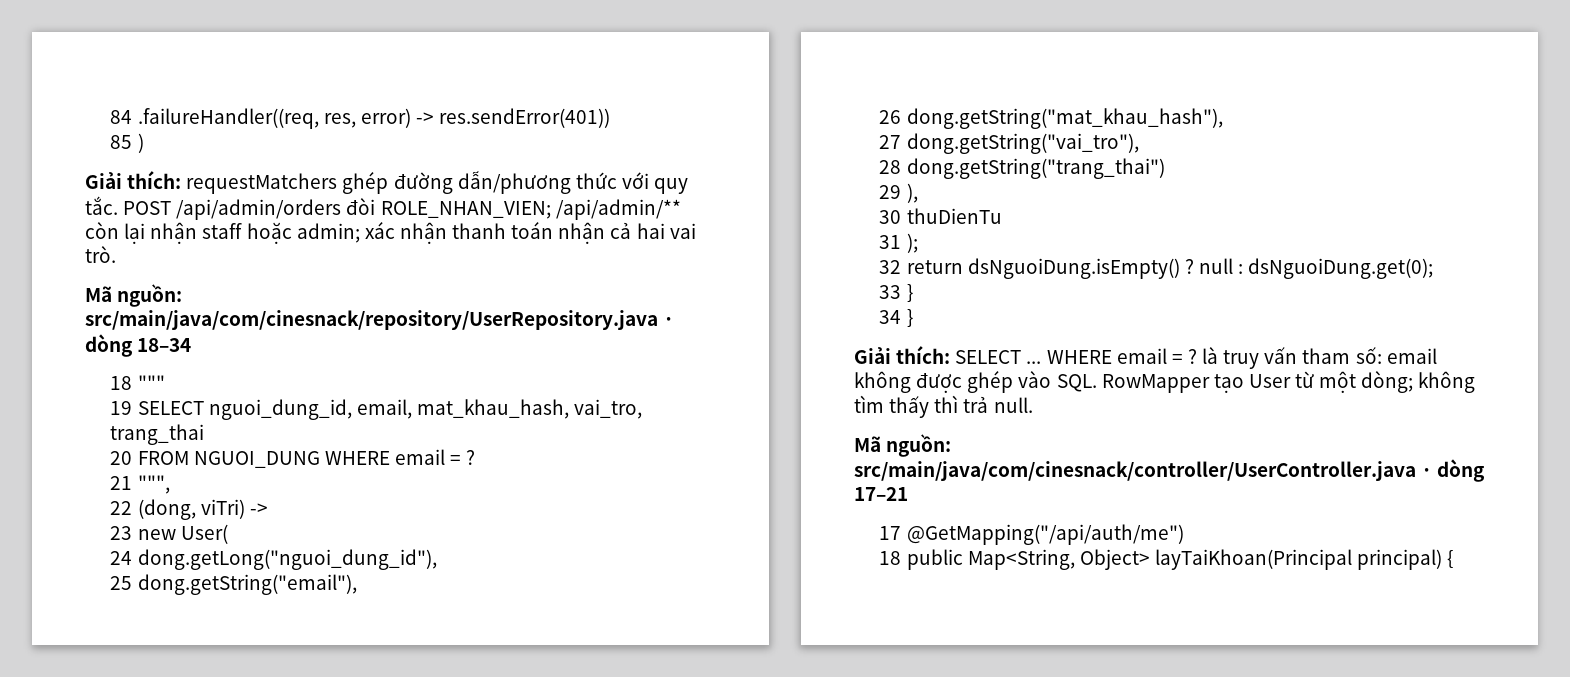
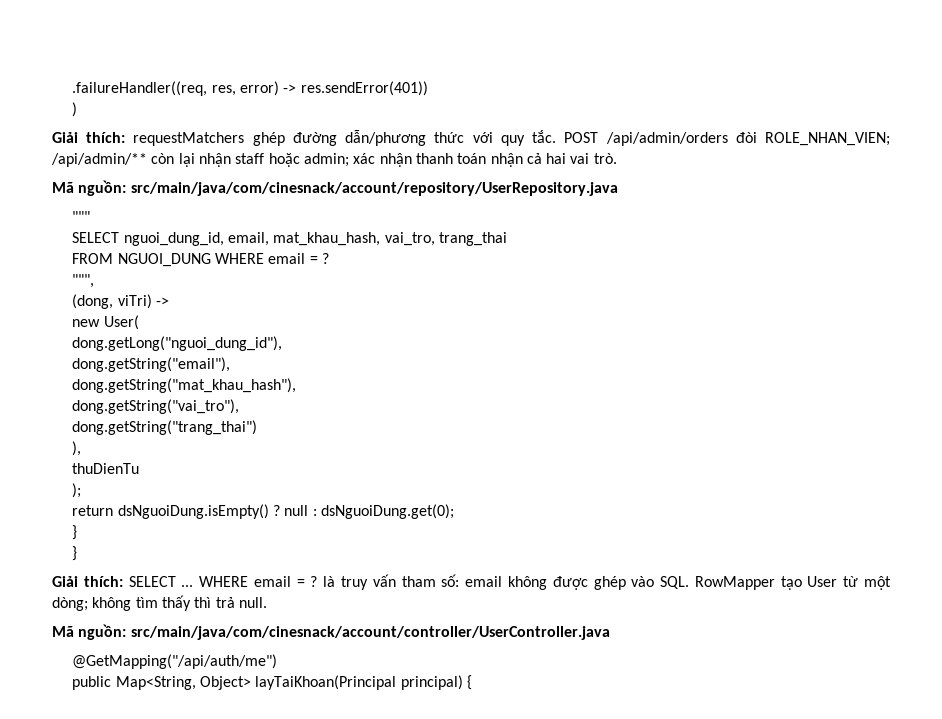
- 84 .failureHandler((req, res, error) -> res.sendError(401))
+ .failureHandler((req, res, error) -> res.sendError(401))
- 85 )
+ )
- Mã nguồn: src/main/java/com/cinesnack/repository/UserRepository.java · dòng 18–34
- 18 """
+ Mã nguồn: src/main/java/com/cinesnack/account/repository/UserRepository.java
+ """
- 19 SELECT nguoi_dung_id, email, mat_khau_hash, vai_tro, trang_thai
+ SELECT nguoi_dung_id, email, mat_khau_hash, vai_tro, trang_thai
- 20 FROM NGUOI_DUNG WHERE email = ?
+ FROM NGUOI_DUNG WHERE email = ?
- 21 """,
+ """,
- 22 (dong, viTri) ->
+ (dong, viTri) ->
- 23 new User(
+ new User(
- 24 dong.getLong("nguoi_dung_id"),
+ dong.getLong("nguoi_dung_id"),
- 25 dong.getString("email"),
+ dong.getString("email"),
- 26 dong.getString("mat_khau_hash"),
+ dong.getString("mat_khau_hash"),
- 27 dong.getString("vai_tro"),
+ dong.getString("vai_tro"),
- 28 dong.getString("trang_thai")
+ dong.getString("trang_thai")
- 29 ),
+ ),
- 30 thuDienTu
+ thuDienTu
- 31 );
+ );
- 32 return dsNguoiDung.isEmpty() ? null : dsNguoiDung.get(0);
- 33 }
- 34 }
+ return dsNguoiDung.isEmpty() ? null : dsNguoiDung.get(0);
+ }
+ }
- Mã nguồn: src/main/java/com/cinesnack/controller/UserController.java · dòng 17–21
- 17 @GetMapping("/api/auth/me")
+ Mã nguồn: src/main/java/com/cinesnack/account/controller/UserController.java
+ @GetMapping("/api/auth/me")
- 18 public Map<String, Object> layTaiKhoan(Principal principal) {
+ public Map<String, Object> layTaiKhoan(Principal principal) {

